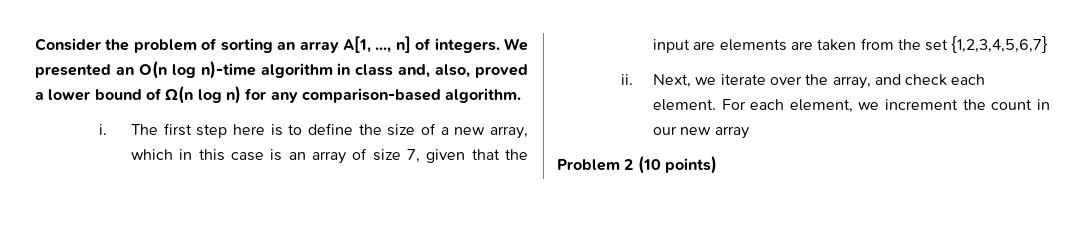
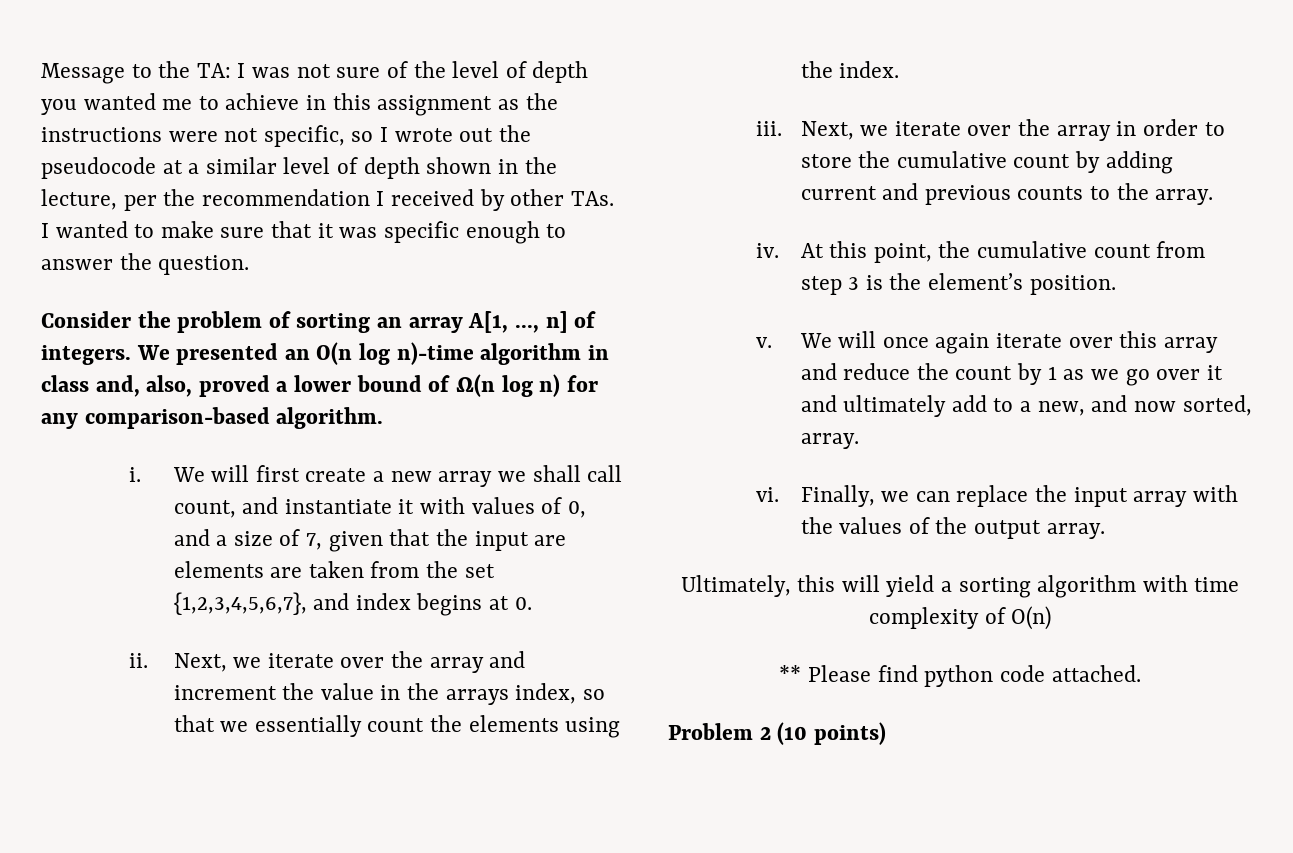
+ Message to the TA: I was not sure of the level of depth you wanted me to achieve in this assignment as the instructions were not specific, so I wrote out the pseudocode at a similar level of depth shown in the lecture, per the recommendation I received by other TAs. I wanted to make sure that it was specific enough to answer the question.
- The first step here is to define the size of a new array, which in this case is an array of size 7, given that the input are elements are taken from the set {1,2,3,4,5,6,7}
+ We will first create a new array we shall call count, and instantiate it with values of 0, and a size of 7, given that the input are elements are taken from the set {1,2,3,4,5,6,7}, and index begins at 0.
- Next, we iterate over the array, and check each element. For each element, we increment the count in our new array
+ Next, we iterate over the array and increment the value in the arrays index, so that we essentially count the elements using the index.
+ iii. Next, we iterate over the array in order to store the cumulative count by adding current and previous counts to the array.
+ iv. At this point, the cumulative count from step 3 is the element’s position.
+ v. We will once again iterate over this array and reduce the count by 1 as we go over it and ultimately add to a new, and now sorted, array.
+ vi. Finally, we can replace the input array with the values of the output array.
+ Ultimately, this will yield a sorting algorithm with time complexity of O(n)
+ ** Please find python code attached.

